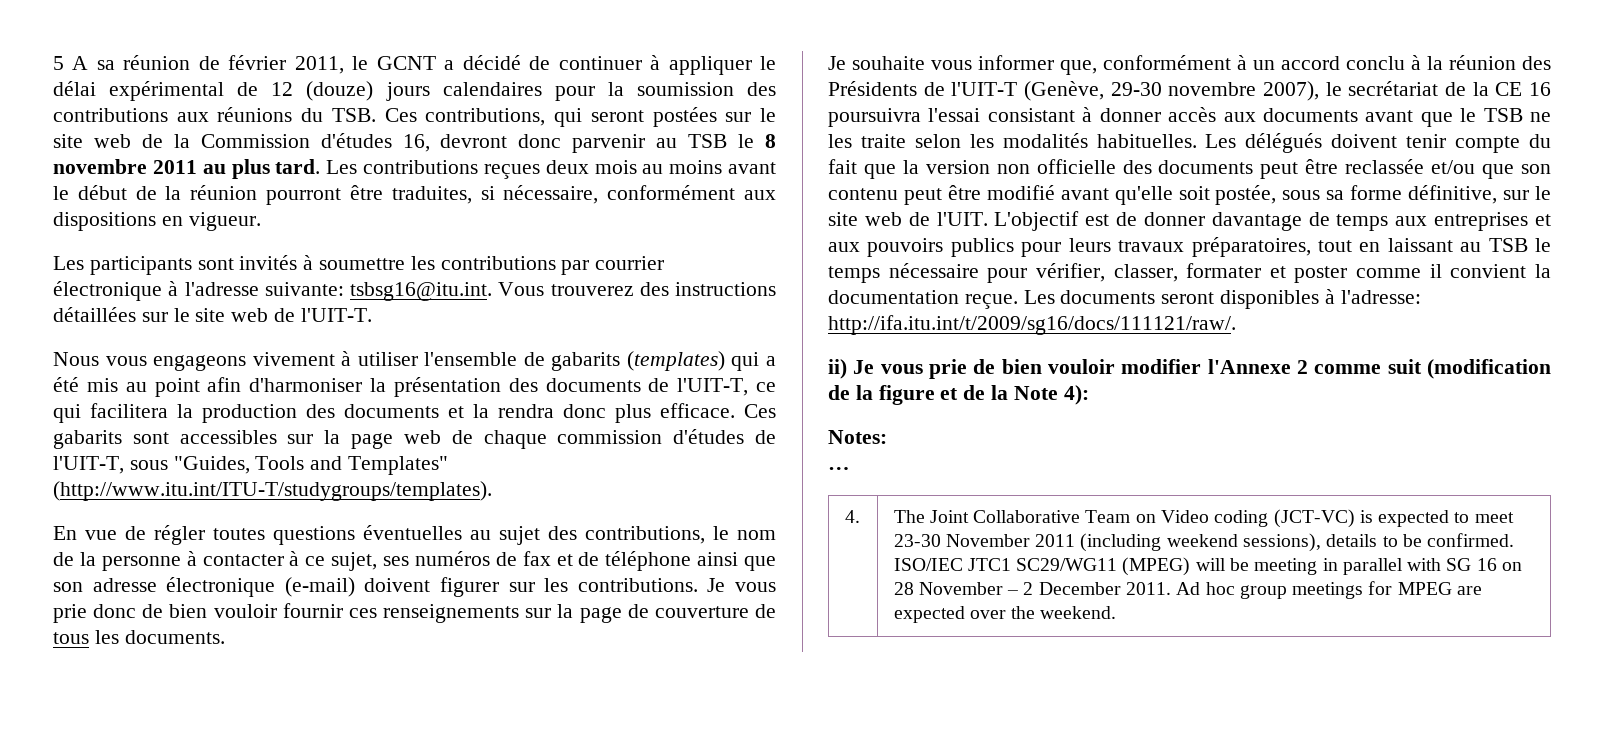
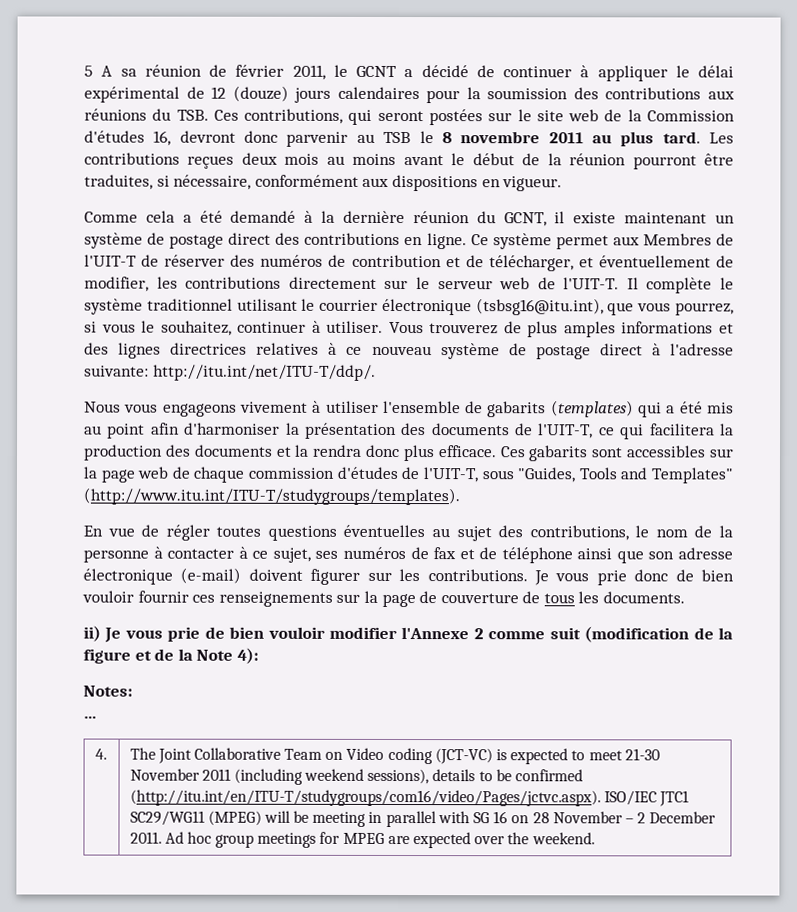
- Les participants sont invités à soumettre les contributions par courrier électronique à l'adresse suivante: tsbsg16@itu.int. Vous trouverez des instructions détaillées sur le site web de l'UIT-T.
+ Comme cela a été demandé à la dernière réunion du GCNT, il existe maintenant un système de postage direct des contributions en ligne. Ce système permet aux Membres de l'UIT-T de réserver des numéros de contribution et de télécharger, et éventuellement de modifier, les contributions directement sur le serveur web de l'UIT-T. Il complète le système traditionnel utilisant le courrier électronique (tsbsg16@itu.int), que vous pourrez, si vous le souhaitez, continuer à utiliser. Vous trouverez de plus amples informations et des lignes directrices relatives à ce nouveau système de postage direct à l'adresse suivante: http://itu.int/net/ITU-T/ddp/.
- Je souhaite vous informer que, conformément à un accord conclu à la réunion des Présidents de l'UIT-T (Genève, 29-30 novembre 2007), le secrétariat de la CE 16 poursuivra l'essai consistant à donner accès aux documents avant que le TSB ne les traite selon les modalités habituelles. Les délégués doivent tenir compte du fait que la version non officielle des documents peut être reclassée et/ou que son contenu peut être modifié avant qu'elle soit postée, sous sa forme définitive, sur le site web de l'UIT. L'objectif est de donner davantage de temps aux entreprises et aux pouvoirs publics pour leurs travaux préparatoires, tout en laissant au TSB le temps nécessaire pour vérifier, classer, formater et poster comme il convient la documentation reçue. Les documents seront disponibles à l'adresse: http://ifa.itu.int/t/2009/sg16/docs/111121/raw/.
- The Joint Collaborative Team on Video coding (JCT-VC) is expected to meet 23-30 November 2011 (including weekend sessions), details to be confirmed. ISO/IEC JTC1 SC29/WG11 (MPEG) will be meeting in parallel with SG 16 on 28 November – 2 December 2011.
+ The Joint Collaborative Team on Video coding (JCT-VC) is expected to meet 21-30 November 2011 (including weekend sessions), details to be confirmed (http://itu.int/en/ITU-T/studygroups/com16/video/Pages/jctvc.aspx). ISO/IEC JTC1 SC29/WG11 (MPEG) will be meeting in parallel with SG 16 on 28 November – 2 December 2011.

